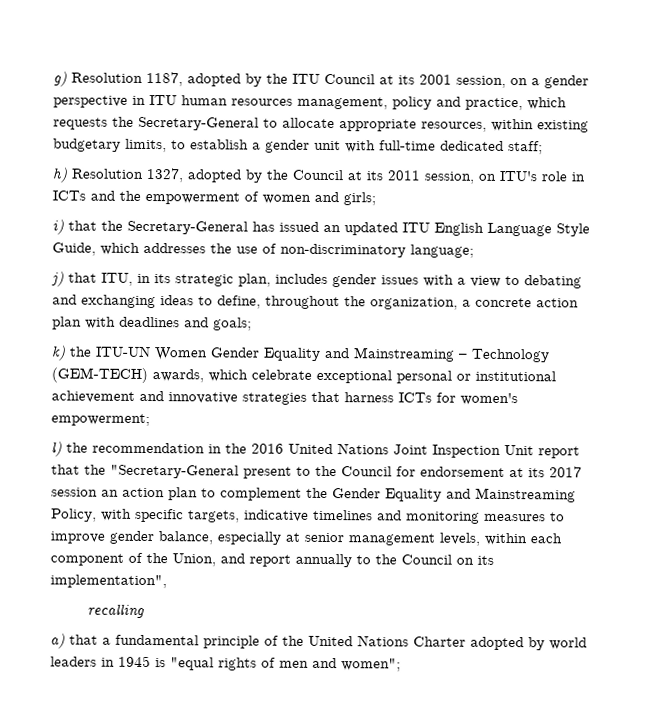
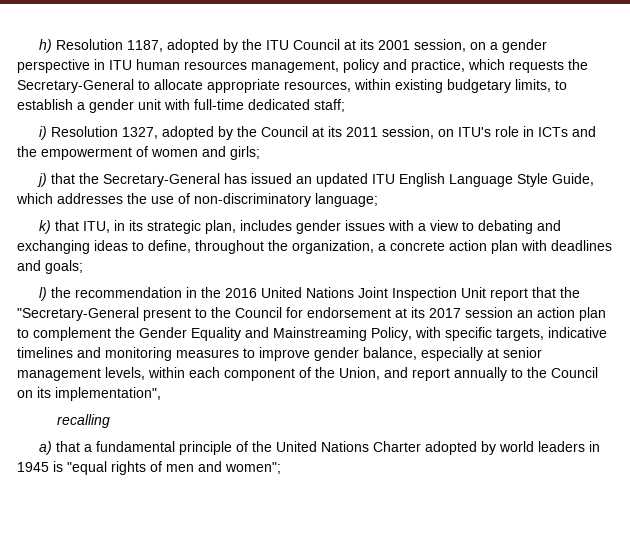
- g) Resolution 1187, adopted by the ITU Council at its 2001 session, on a gender perspective in ITU human resources management, policy and practice, which requests the Secretary-General to allocate appropriate resources, within existing budgetary limits, to establish a gender unit with full-time dedicated staff;
+ h) Resolution 1187, adopted by the ITU Council at its 2001 session, on a gender perspective in ITU human resources management, policy and practice, which requests the Secretary-General to allocate appropriate resources, within existing budgetary limits, to establish a gender unit with full-time dedicated staff;
- h) Resolution 1327, adopted by the Council at its 2011 session, on ITU's role in ICTs and the empowerment of women and girls;
+ i) Resolution 1327, adopted by the Council at its 2011 session, on ITU's role in ICTs and the empowerment of women and girls;
- i) that the Secretary-General has issued an updated ITU English Language Style Guide, which addresses the use of non-discriminatory language;
+ j) that the Secretary-General has issued an updated ITU English Language Style Guide, which addresses the use of non-discriminatory language;
- j) that ITU, in its strategic plan, includes gender issues with a view to debating and exchanging ideas to define, throughout the organization, a concrete action plan with deadlines and goals;
+ k) that ITU, in its strategic plan, includes gender issues with a view to debating and exchanging ideas to define, throughout the organization, a concrete action plan with deadlines and goals;
- k) the ITU-UN Women Gender Equality and Mainstreaming – Technology (GEM-TECH) awards, which celebrate exceptional personal or institutional achievement and innovative strategies that harness ICTs for women's empowerment;

